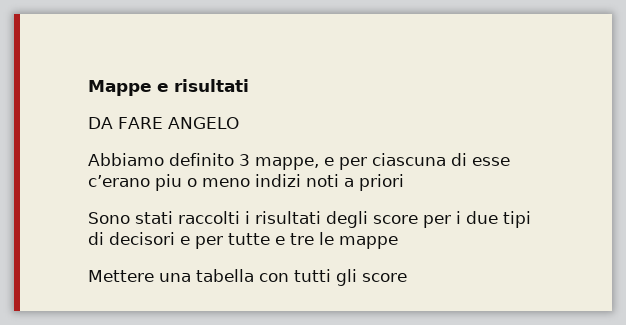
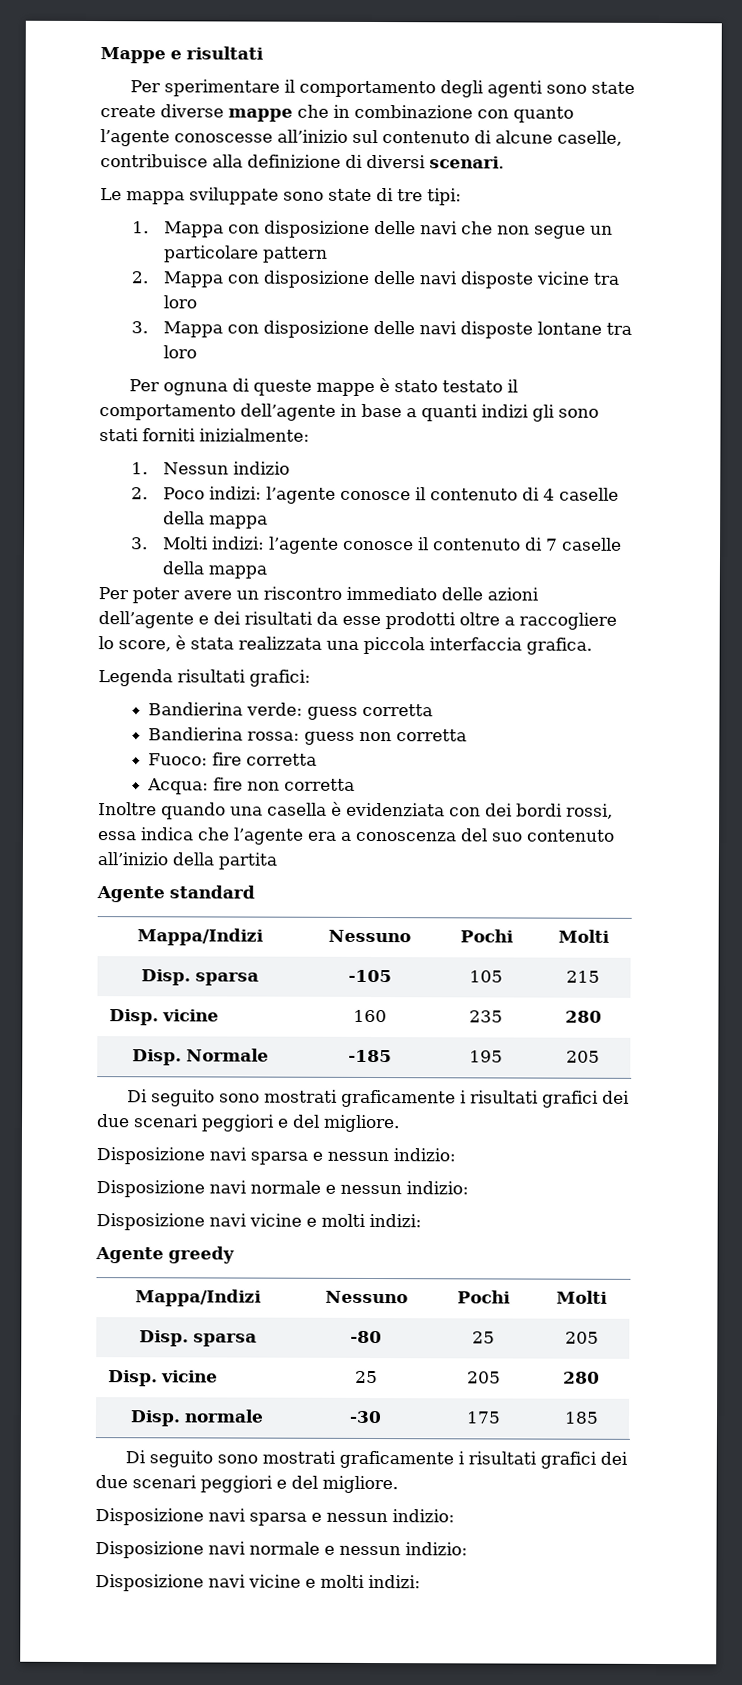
- DA FARE ANGELO
- Abbiamo definito 3 mappe, e per ciascuna di esse c’erano piu o meno indizi noti a priori
- Sono stati raccolti i risultati degli score per i due tipi di decisori e per tutte e tre le mappe
- Mettere una tabella con tutti gli score
+ Per sperimentare il comportamento degli agenti sono state create diverse mappe che in combinazione con quanto l’agente conoscesse all’inizio sul contenuto di alcune caselle, contribuisce alla definizione di diversi scenari.
+ Le mappa sviluppate sono state di tre tipi:
+ 1. Mappa con disposizione delle navi che non segue un particolare pattern
+ 2. Mappa con disposizione delle navi disposte vicine tra loro
+ 3. Mappa con disposizione delle navi disposte lontane tra loro
+ Per ognuna di queste mappe è stato testato il comportamento dell’agente in base a quanti indizi gli sono stati forniti inizialmente:
+ 1. Nessun indizio
+ 2. Poco indizi: l’agente conosce il contenuto di 4 caselle della mappa
+ 3. Molti indizi: l’agente conosce il contenuto di 7 caselle della mappa
+ Per poter avere un riscontro immediato delle azioni dell’agente e dei risultati da esse prodotti oltre a raccogliere lo score, è stata realizzata una piccola interfaccia grafica.
+ Legenda risultati grafici:
+ Bandierina verde: guess corretta
+ Bandierina rossa: guess non corretta
+ Fuoco: fire corretta
+ Acqua: fire non corretta
+ Inoltre quando una casella è evidenziata con dei bordi rossi, essa indica che l’agente era a conoscenza del suo contenuto all’inizio della partita
+ Agente standard
+ Mappa/Indizi | Nessuno | Pochi | Molti
+ Disp. sparsa | -105 | 105 | 215
+ Disp. vicine | 160 | 235 | 280
+ Disp. Normale | -185 | 195 | 205
+ Di seguito sono mostrati graficamente i risultati grafici dei due scenari peggiori e del migliore.
+ Disposizione navi sparsa e nessun indizio:
+ Disposizione navi normale e nessun indizio:
+ Disposizione navi vicine e molti indizi:
+ Agente greedy
+ Mappa/Indizi | Nessuno | Pochi | Molti
+ Disp. sparsa | -80 | 25 | 205
+ Disp. vicine | 25 | 205 | 280
+ Disp. normale | -30 | 175 | 185
+ Di seguito sono mostrati graficamente i risultati grafici dei due scenari peggiori e del migliore.
+ Disposizione navi sparsa e nessun indizio:
+ Disposizione navi normale e nessun indizio:
+ Disposizione navi vicine e molti indizi:

